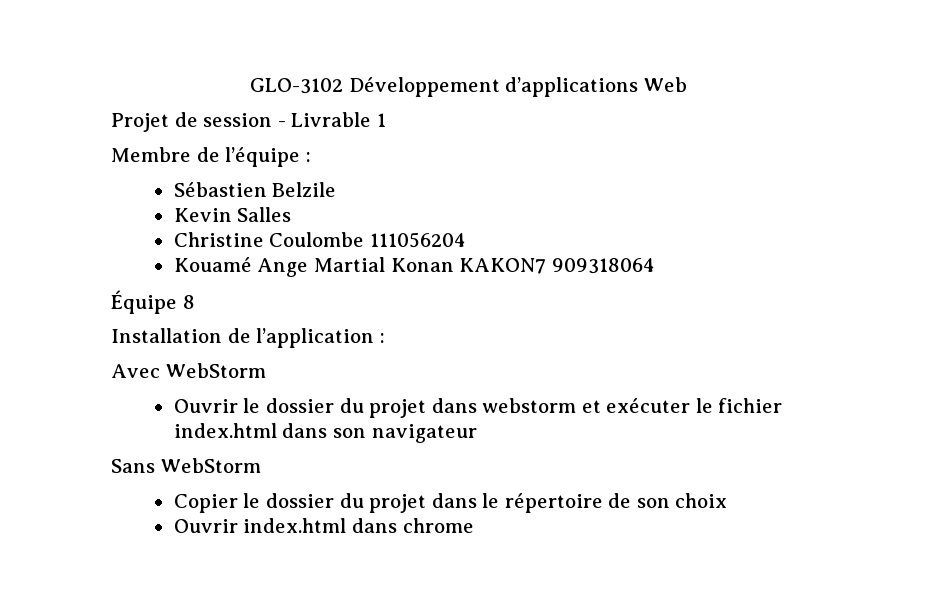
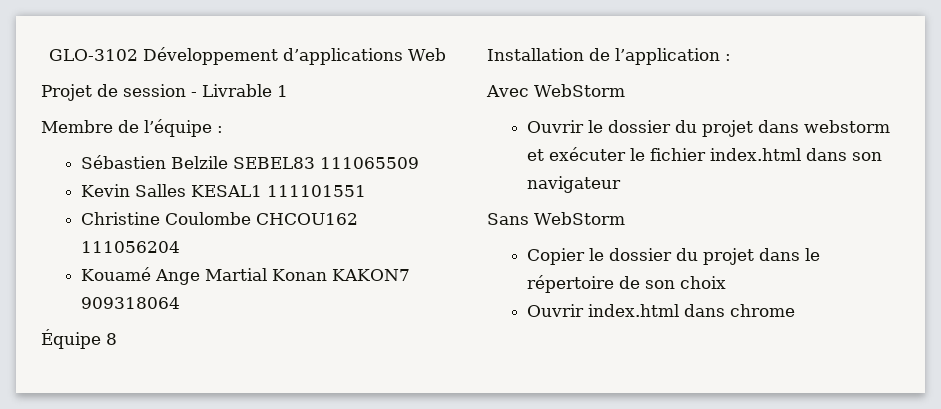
- Sébastien Belzile
+ Sébastien Belzile SEBEL83 111065509
- Kevin Salles
+ Kevin Salles KESAL1 111101551
- Christine Coulombe 111056204
+ Christine Coulombe CHCOU162 111056204

